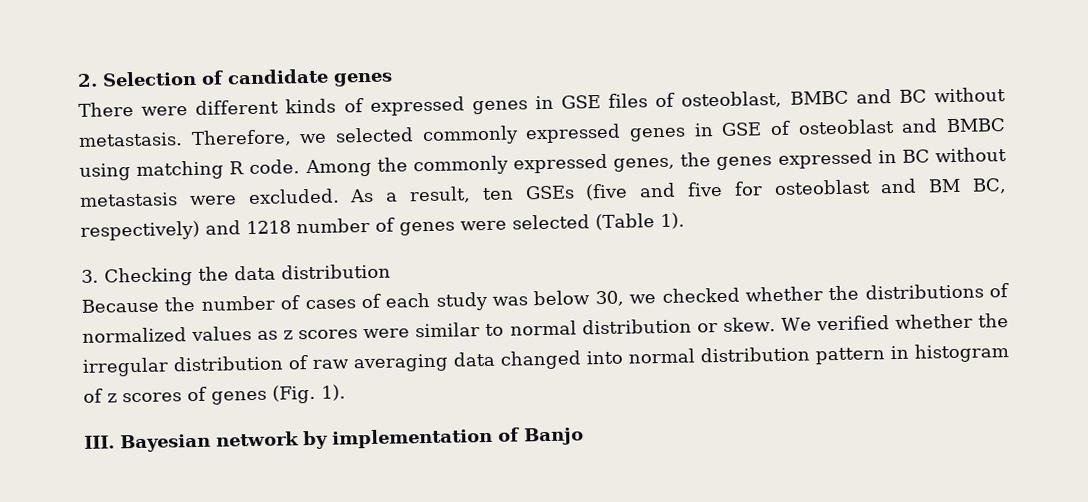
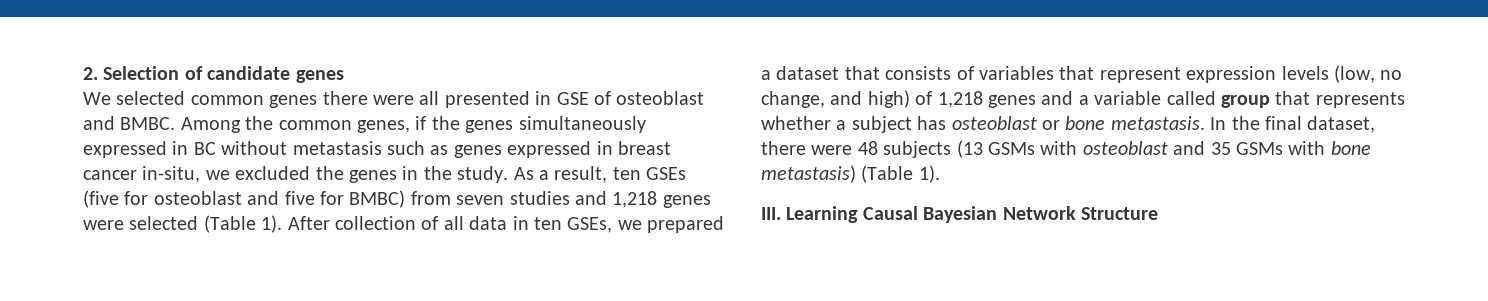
- There were different kinds of expressed genes in GSE files of osteoblast, BMBC and BC without metastasis. Therefore, we selected commonly expressed genes in GSE of osteoblast and BMBC using matching R code. Among the commonly expressed genes, the genes expressed in BC without metastasis were excluded.
+ We selected common genes there were all presented in GSE of osteoblast and BMBC. Among the common genes, if the genes simultaneously expressed in BC without metastasis such as genes expressed in breast cancer in-situ, we excluded the genes in the study.
- As a result, ten GSEs (five and five for osteoblast and BM BC, respectively) and 1218 number of genes were selected (Table 1).
- 3. Checking the data distribution
- Because the number of cases of each study was below 30, we checked whether the distributions of normalized values as z scores were similar to normal distribution or skew. We verified whether the irregular distribution of raw averaging data changed into normal distribution pattern in histogram of z scores of genes (Fig. 1).
- III. Bayesian network by implementation of Banjo
+ As a result, ten GSEs (five for osteoblast and five for BMBC) from seven studies and 1,218 genes were selected (Table 1). After collection of all data in ten GSEs, we prepared a dataset that consists of variables that represent expression levels (low, no change, and high) of 1,218 genes and a variable called group that represents whether a subject has osteoblast or bone metastasis. In the final dataset, there were 48 subjects (13 GSMs with osteoblast and 35 GSMs with bone metastasis) (Table 1).
+ III. Learning Causal Bayesian Network Structure

